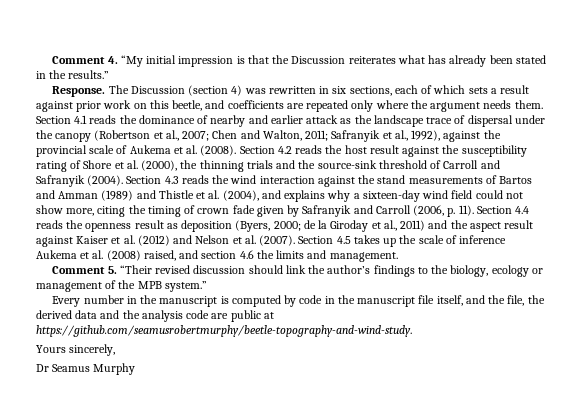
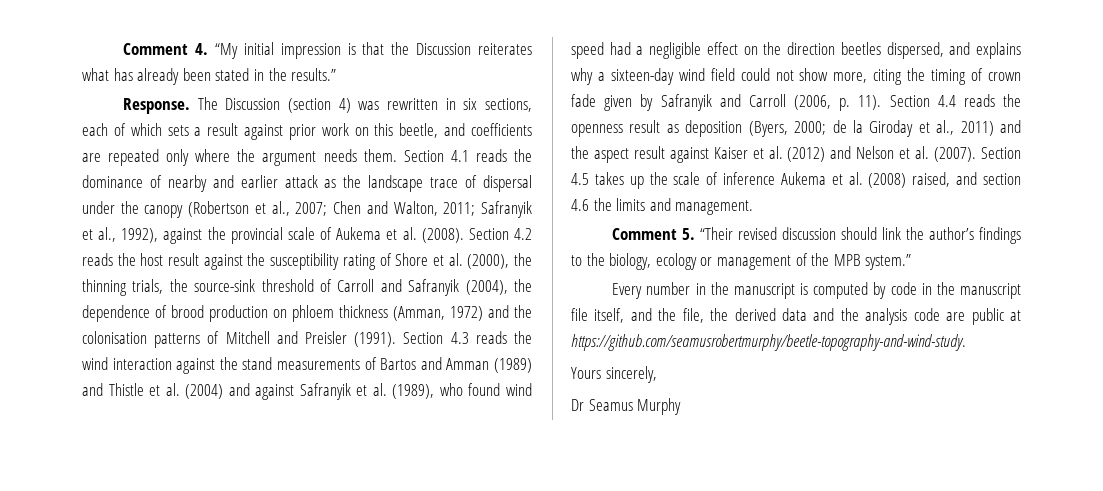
- Section 4.2 reads the host result against the susceptibility rating of Shore et al. (2000), the thinning trials and the source-sink threshold of Carroll and Safranyik (2004).
+ Section 4.2 reads the host result against the susceptibility rating of Shore et al. (2000), the thinning trials, the source-sink threshold of Carroll and Safranyik (2004), the dependence of brood production on phloem thickness (Amman, 1972) and the colonisation patterns of Mitchell and Preisler (1991).
- Section 4.3 reads the wind interaction against the stand measurements of Bartos and Amman (1989) and Thistle et al. (2004), and explains why a sixteen-day wind field could not show more, citing the timing of crown fade given by Safranyik and Carroll (2006, p. 11).
+ Section 4.3 reads the wind interaction against the stand measurements of Bartos and Amman (1989) and Thistle et al. (2004) and against Safranyik et al. (1989), who found wind speed had a negligible effect on the direction beetles dispersed, and explains why a sixteen-day wind field could not show more, citing the timing of crown fade given by Safranyik and Carroll (2006, p. 11).

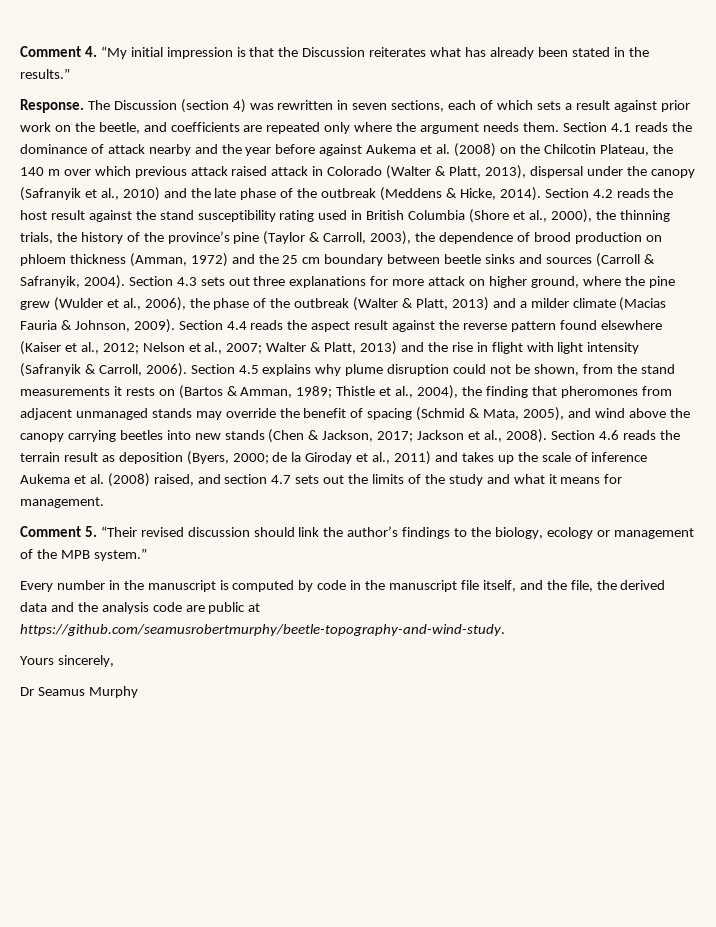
- The Discussion (section 4) was rewritten in six sections, each of which sets a result against prior work on this beetle, and coefficients are repeated only where the argument needs them.
+ The Discussion (section 4) was rewritten in seven sections, each of which sets a result against prior work on the beetle, and coefficients are repeated only where the argument needs them.
- Section 4.1 reads the dominance of nearby and earlier attack as the landscape trace of dispersal under the canopy (Robertson et al., 2007; Chen and Walton, 2011; Safranyik et al., 1992), against the provincial scale of Aukema et al. (2008).
+ Section 4.1 reads the dominance of attack nearby and the year before against Aukema et al. (2008) on the Chilcotin Plateau, the 140 m over which previous attack raised attack in Colorado (Walter & Platt, 2013), dispersal under the canopy (Safranyik et al., 2010) and the late phase of the outbreak (Meddens & Hicke, 2014).
- Section 4.2 reads the host result against the susceptibility rating of Shore et al. (2000), the thinning trials, the source-sink threshold of Carroll and Safranyik (2004), the dependence of brood production on phloem thickness (Amman, 1972) and the colonisation patterns of Mitchell and Preisler (1991). Section 4.3 reads the wind interaction against the stand measurements of Bartos and Amman (1989) and Thistle et al. (2004) and against Safranyik et al. (1989), who found wind speed had a negligible effect on the direction beetles dispersed, and explains why a sixteen-day wind field could not show more, citing the timing of crown fade given by Safranyik and Carroll (2006, p. 11). Section 4.4 reads the openness result as deposition (Byers, 2000; de la Giroday et al., 2011) and the aspect result against Kaiser et al. (2012) and Nelson et al. (2007). Section 4.5 takes up the scale of inference Aukema et al. (2008) raised, and section 4.6 the limits and management.
+ Section 4.2 reads the host result against the stand susceptibility rating used in British Columbia (Shore et al., 2000), the thinning trials, the history of the province’s pine (Taylor & Carroll, 2003), the dependence of brood production on phloem thickness (Amman, 1972) and the 25 cm boundary between beetle sinks and sources (Carroll & Safranyik, 2004). Section 4.3 sets out three explanations for more attack on higher ground, where the pine grew (Wulder et al., 2006), the phase of the outbreak (Walter & Platt, 2013) and a milder climate (Macias Fauria & Johnson, 2009). Section 4.4 reads the aspect result against the reverse pattern found elsewhere (Kaiser et al., 2012; Nelson et al., 2007; Walter & Platt, 2013) and the rise in flight with light intensity (Safranyik & Carroll, 2006). Section 4.5 explains why plume disruption could not be shown, from the stand measurements it rests on (Bartos & Amman, 1989; Thistle et al., 2004), the finding that pheromones from adjacent unmanaged stands may override the benefit of spacing (Schmid & Mata, 2005), and wind above the canopy carrying beetles into new stands (Chen & Jackson, 2017; Jackson et al., 2008). Section 4.6 reads the terrain result as deposition (Byers, 2000; de la Giroday et al., 2011) and takes up the scale of inference Aukema et al. (2008) raised, and section 4.7 sets out the limits of the study and what it means for management.

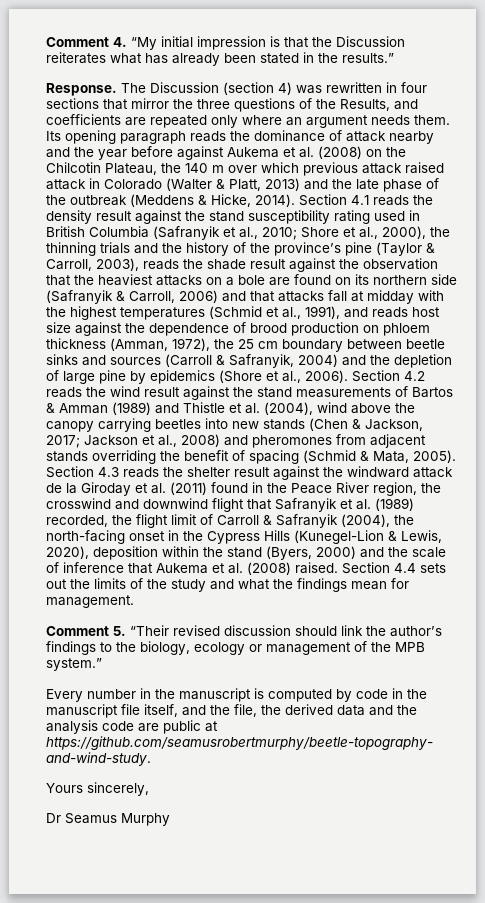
- The Discussion (section 4) was rewritten in seven sections, each of which sets a result against prior work on the beetle, and coefficients are repeated only where the argument needs them.
+ The Discussion (section 4) was rewritten in four sections that mirror the three questions of the Results, and coefficients are repeated only where an argument needs them.
- Section 4.1 reads the dominance of attack nearby and the year before against Aukema et al. (2008) on the Chilcotin Plateau, the 140 m over which previous attack raised attack in Colorado (Walter & Platt, 2013), dispersal under the canopy (Safranyik et al., 2010) and the late phase of the outbreak (Meddens & Hicke, 2014).
+ Its opening paragraph reads the dominance of attack nearby and the year before against Aukema et al. (2008) on the Chilcotin Plateau, the 140 m over which previous attack raised attack in Colorado (Walter & Platt, 2013) and the late phase of the outbreak (Meddens & Hicke, 2014).
- Section 4.2 reads the host result against the stand susceptibility rating used in British Columbia (Shore et al., 2000), the thinning trials, the history of the province’s pine (Taylor & Carroll, 2003), the dependence of brood production on phloem thickness (Amman, 1972) and the 25 cm boundary between beetle sinks and sources (Carroll & Safranyik, 2004). Section 4.3 sets out three explanations for more attack on higher ground, where the pine grew (Wulder et al., 2006), the phase of the outbreak (Walter & Platt, 2013) and a milder climate (Macias Fauria & Johnson, 2009). Section 4.4 reads the aspect result against the reverse pattern found elsewhere (Kaiser et al., 2012; Nelson et al., 2007; Walter & Platt, 2013) and the rise in flight with light intensity (Safranyik & Carroll, 2006). Section 4.5 explains why plume disruption could not be shown, from the stand measurements it rests on (Bartos & Amman, 1989; Thistle et al., 2004), the finding that pheromones from adjacent unmanaged stands may override the benefit of spacing (Schmid & Mata, 2005), and wind above the canopy carrying beetles into new stands (Chen & Jackson, 2017;
+ Section 4.1 reads the density result against the stand susceptibility rating used in British Columbia (Safranyik et al., 2010; Shore et al., 2000), the thinning trials and the history of the province’s pine (Taylor & Carroll, 2003), reads the shade result against the observation that the heaviest attacks on a bole are found on its northern side (Safranyik & Carroll, 2006) and that attacks fall at midday with the highest temperatures (Schmid et al., 1991), and reads host size against the dependence of brood production on phloem thickness (Amman, 1972), the 25 cm boundary between beetle sinks and sources (Carroll & Safranyik, 2004) and the depletion of large pine by epidemics (Shore et al., 2006). Section 4.2 reads the wind result against the stand measurements of Bartos & Amman (1989) and Thistle et al. (2004), wind above the canopy carrying beetles into new stands (Chen & Jackson, 2017;
- Jackson et al., 2008). Section 4.6 reads the terrain result as deposition (Byers, 2000; de la Giroday et al., 2011) and takes up the scale of inference Aukema et al. (2008) raised, and section 4.7 sets out the limits of the study and what it means for management.
+ Jackson et al., 2008) and pheromones from adjacent stands overriding the benefit of spacing (Schmid & Mata, 2005). Section 4.3 reads the shelter result against the windward attack de la Giroday et al. (2011) found in the Peace River region, the crosswind and downwind flight that Safranyik et al. (1989) recorded, the flight limit of Carroll & Safranyik (2004), the north-facing onset in the Cypress Hills (Kunegel-Lion & Lewis, 2020), deposition within the stand (Byers, 2000) and the scale of inference that Aukema et al. (2008) raised. Section 4.4 sets out the limits of the study and what the findings mean for management.

